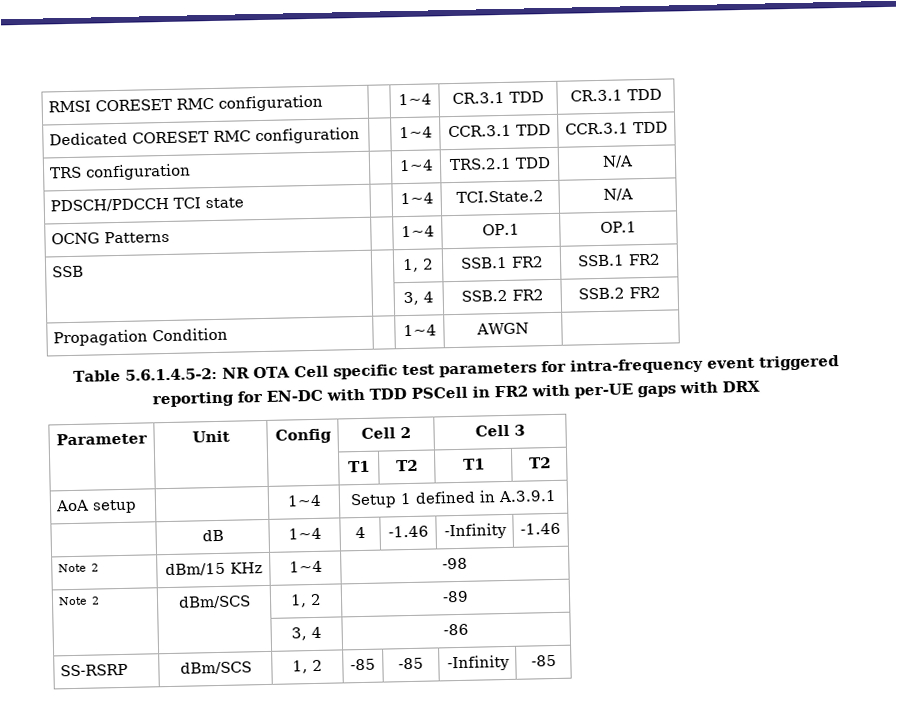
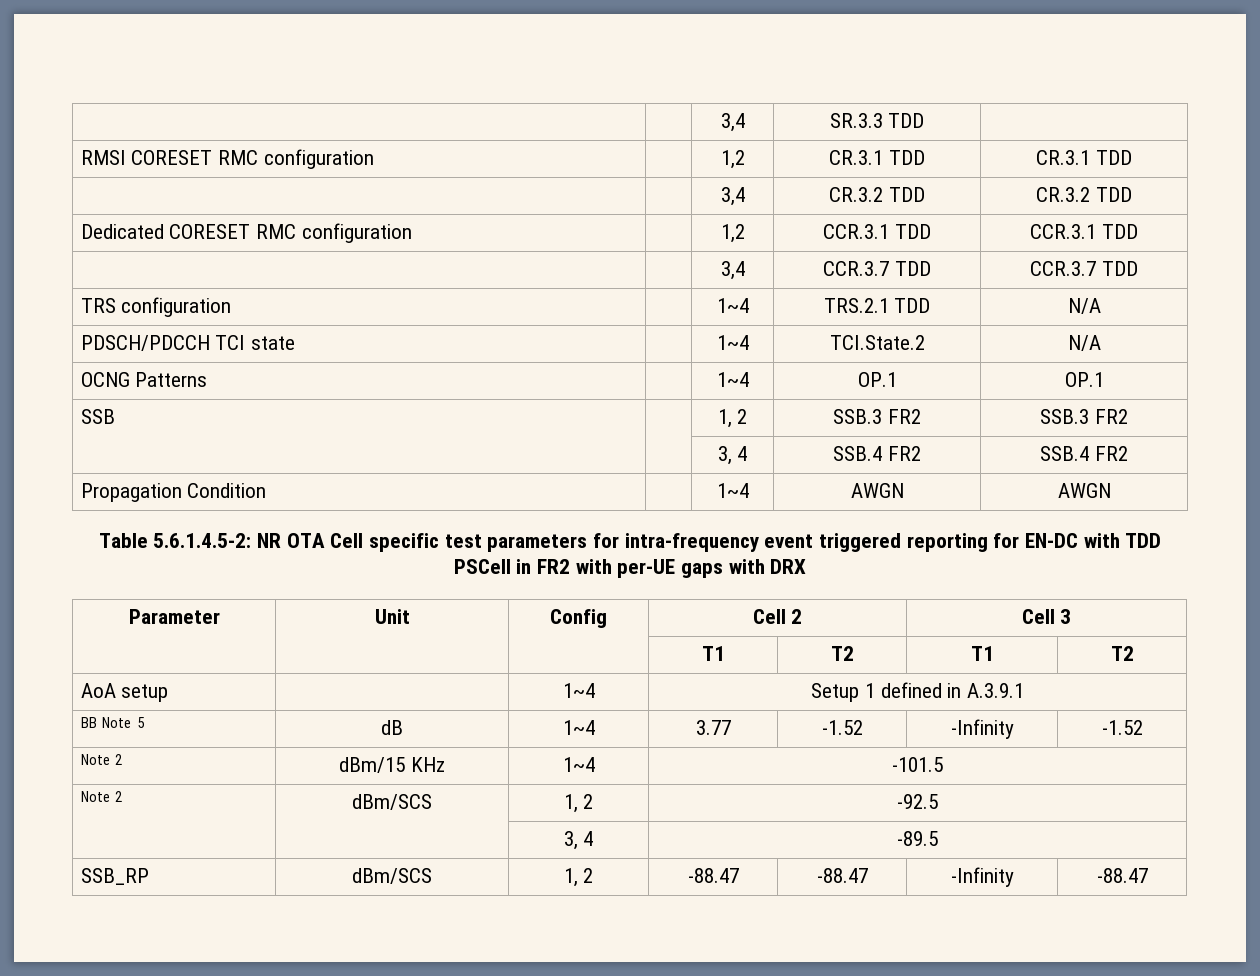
+ | | 3,4 | SR.3.3 TDD |
- RMSI CORESET RMC configuration | | 1~4 | CR.3.1 TDD | CR.3.1 TDD
+ RMSI CORESET RMC configuration | | 1,2 | CR.3.1 TDD | CR.3.1 TDD
+ | | 3,4 | CR.3.2 TDD | CR.3.2 TDD
- Dedicated CORESET RMC configuration | | 1~4 | CCR.3.1 TDD | CCR.3.1 TDD
+ Dedicated CORESET RMC configuration | | 1,2 | CCR.3.1 TDD | CCR.3.1 TDD
+ | | 3,4 | CCR.3.7 TDD | CCR.3.7 TDD
- SSB | | 1, 2 | SSB.1 FR2 | SSB.1 FR2
+ SSB | | 1, 2 | SSB.3 FR2 | SSB.3 FR2
- | | 3, 4 | SSB.2 FR2 | SSB.2 FR2
+ | | 3, 4 | SSB.4 FR2 | SSB.4 FR2
- Propagation Condition | | 1~4 | AWGN |
+ Propagation Condition | | 1~4 | AWGN | AWGN
- | dB | 1~4 | 4 | -1.46 | -Infinity | -1.46
+ BB Note 5 | dB | 1~4 | 3.77 | -1.52 | -Infinity | -1.52
- Note 2 | dBm/15 KHz | 1~4 | -98
+ Note 2 | dBm/15 KHz | 1~4 | -101.5
- Note 2 | dBm/SCS | 1, 2 | -89
- | | 3, 4 | -86
- SS-RSRP | dBm/SCS | 1, 2 | -85 | -85 | -Infinity | -85
+ Note 2 | dBm/SCS | 1, 2 | -92.5
+ | | 3, 4 | -89.5
+ SSB_RP | dBm/SCS | 1, 2 | -88.47 | -88.47 | -Infinity | -88.47

